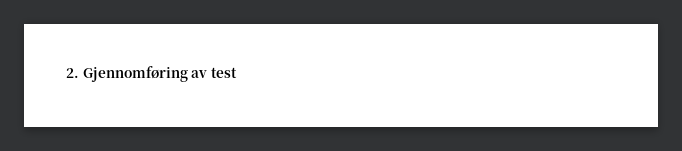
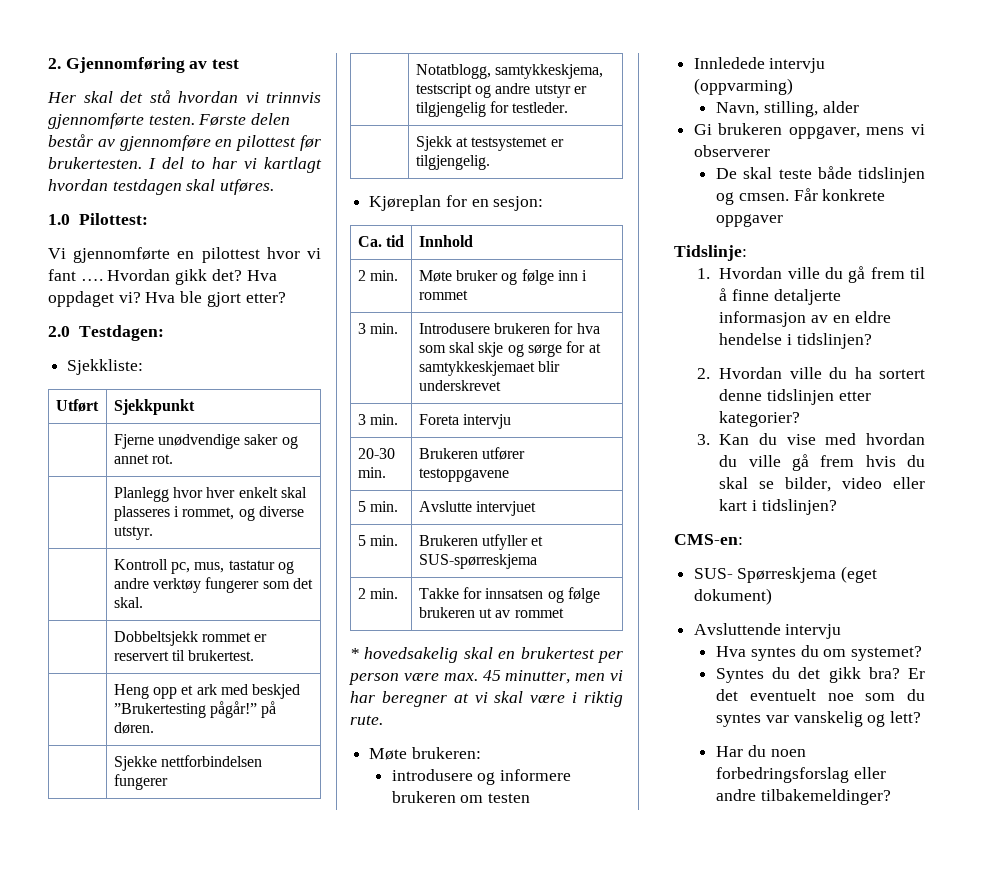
+ Her skal det stå hvordan vi trinnvis gjennomførte testen. Første delen består av gjennomføre en pilottest før brukertesten. I del to har vi kartlagt hvordan testdagen skal utføres.
+ 1.0 Pilottest:
+ Vi gjennomførte en pilottest hvor vi fant …. Hvordan gikk det? Hva oppdaget vi? Hva ble gjort etter?
+ 2.0 Testdagen:
+ Sjekkliste:
+ Utført | Sjekkpunkt
+ | Fjerne unødvendige saker og annet rot.
+ | Planlegg hvor hver enkelt skal plasseres i rommet, og diverse utstyr.
+ | Kontroll pc, mus, tastatur og andre verktøy fungerer som det skal.
+ | Dobbeltsjekk rommet er reservert til brukertest.
+ | Heng opp et ark med beskjed ”Brukertesting pågår!” på døren.
+ | Sjekke nettforbindelsen fungerer
+ | Notatblogg, samtykkeskjema, testscript og andre utstyr er tilgjengelig for testleder.
+ | Sjekk at testsystemet er tilgjengelig.
+ Kjøreplan for en sesjon:
+ Ca. tid | Innhold
+ 2 min. | Møte bruker og følge inn i rommet
+ 3 min. | Introdusere brukeren for hva som skal skje og sørge for at samtykkeskjemaet blir underskrevet
+ 3 min. | Foreta intervju
+ 20-30 min. | Brukeren utfører testoppgavene
+ 5 min. | Avslutte intervjuet
+ 5 min. | Brukeren utfyller et SUS-spørreskjema
+ 2 min. | Takke for innsatsen og følge brukeren ut av rommet
+ * hovedsakelig skal en brukertest per person være max. 45 minutter, men vi har beregner at vi skal være i riktig rute.
+ Møte brukeren:
+ introdusere og informere brukeren om testen
+ Innledede intervju (oppvarming)
+ Navn, stilling, alder
+ Gi brukeren oppgaver, mens vi observerer
+ De skal teste både tidslinjen og cmsen. Får konkrete oppgaver
+ Tidslinje:
+ 1. Hvordan ville du gå frem til å finne detaljerte informasjon av en eldre hendelse i tidslinjen?
+ 2. Hvordan ville du ha sortert denne tidslinjen etter kategorier?
+ 3. Kan du vise med hvordan du ville gå frem hvis du skal se bilder, video eller kart i tidslinjen?
+ CMS-en:
+ SUS- Spørreskjema (eget dokument)
+ Avsluttende intervju
+ Hva syntes du om systemet?
+ Syntes du det gikk bra? Er det eventuelt noe som du syntes var vanskelig og lett?
+ Har du noen forbedringsforslag eller andre tilbakemeldinger?

